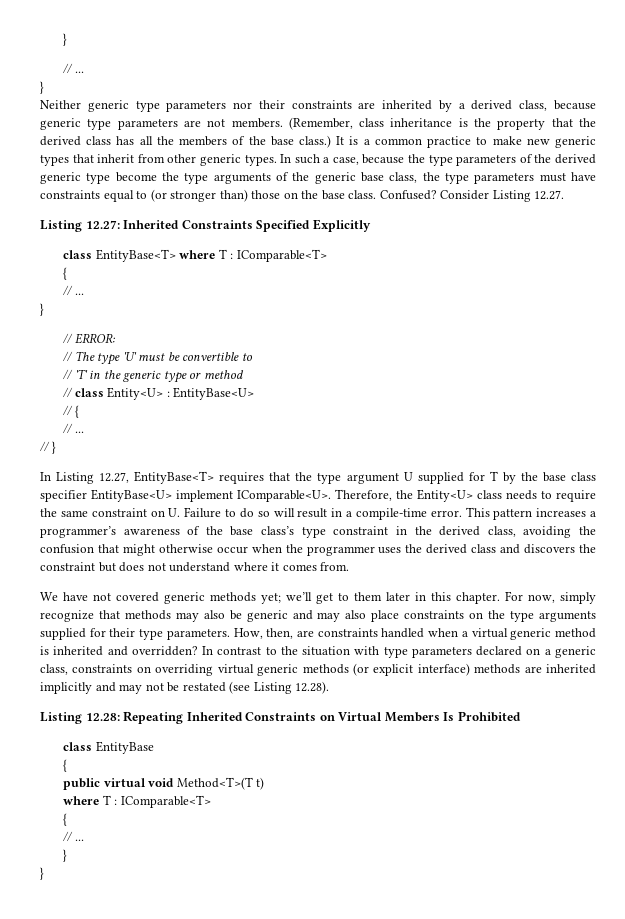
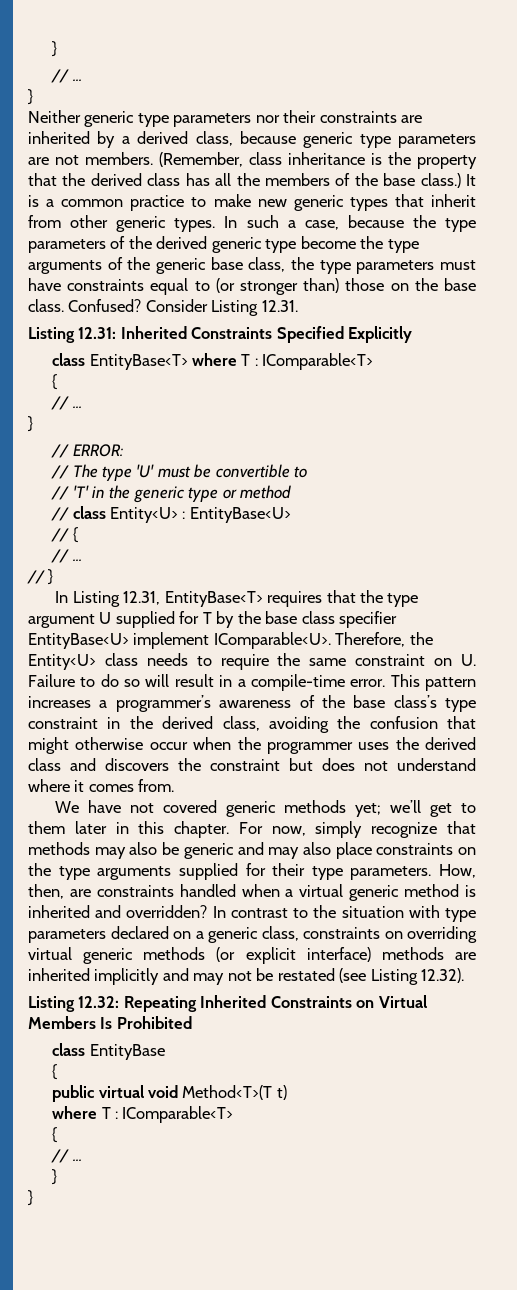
- Consider Listing 12.27.
- Listing 12.27: Inherited Constraints Specified Explicitly
+ Consider Listing 12.31.
+ Listing 12.31: Inherited Constraints Specified Explicitly
- In Listing 12.27, EntityBase<T> requires that the type argument U supplied for T by the base class specifier EntityBase<U> implement IComparable<U>.
+ In Listing 12.31, EntityBase<T> requires that the type argument U supplied for T by the base class specifier EntityBase<U> implement IComparable<U>.
- In contrast to the situation with type parameters declared on a generic class, constraints on overriding virtual generic methods (or explicit interface) methods are inherited implicitly and may not be restated (see Listing 12.28).
- Listing 12.28: Repeating Inherited Constraints on Virtual Members Is Prohibited
+ In contrast to the situation with type parameters declared on a generic class, constraints on overriding virtual generic methods (or explicit interface) methods are inherited implicitly and may not be restated (see Listing 12.32).
+ Listing 12.32: Repeating Inherited Constraints on Virtual Members Is Prohibited

